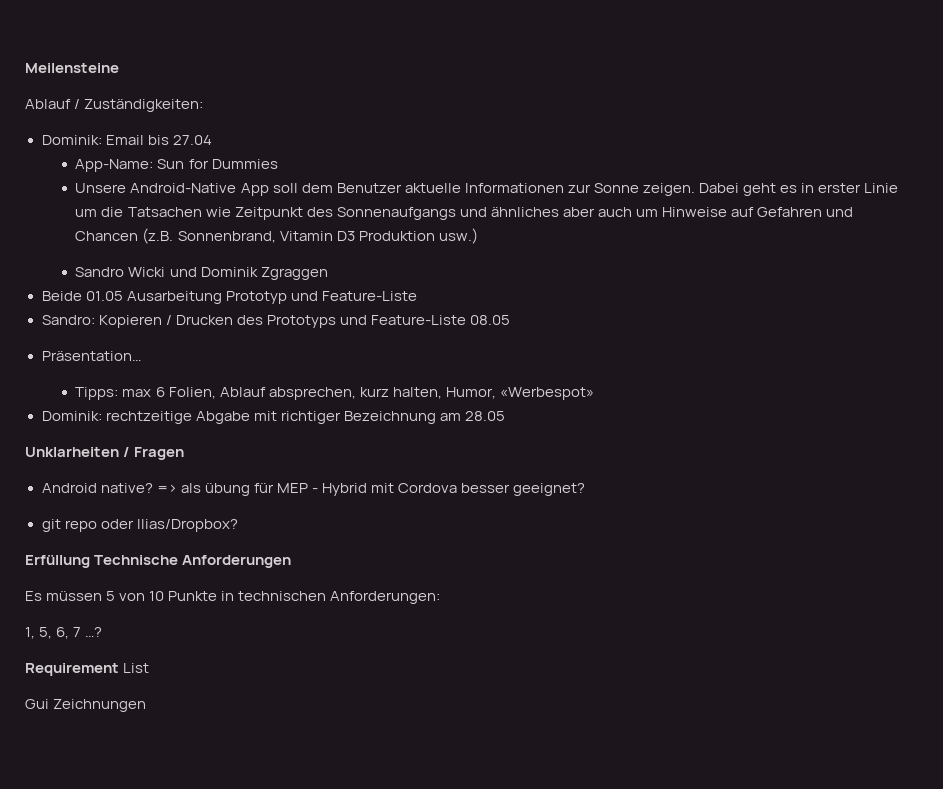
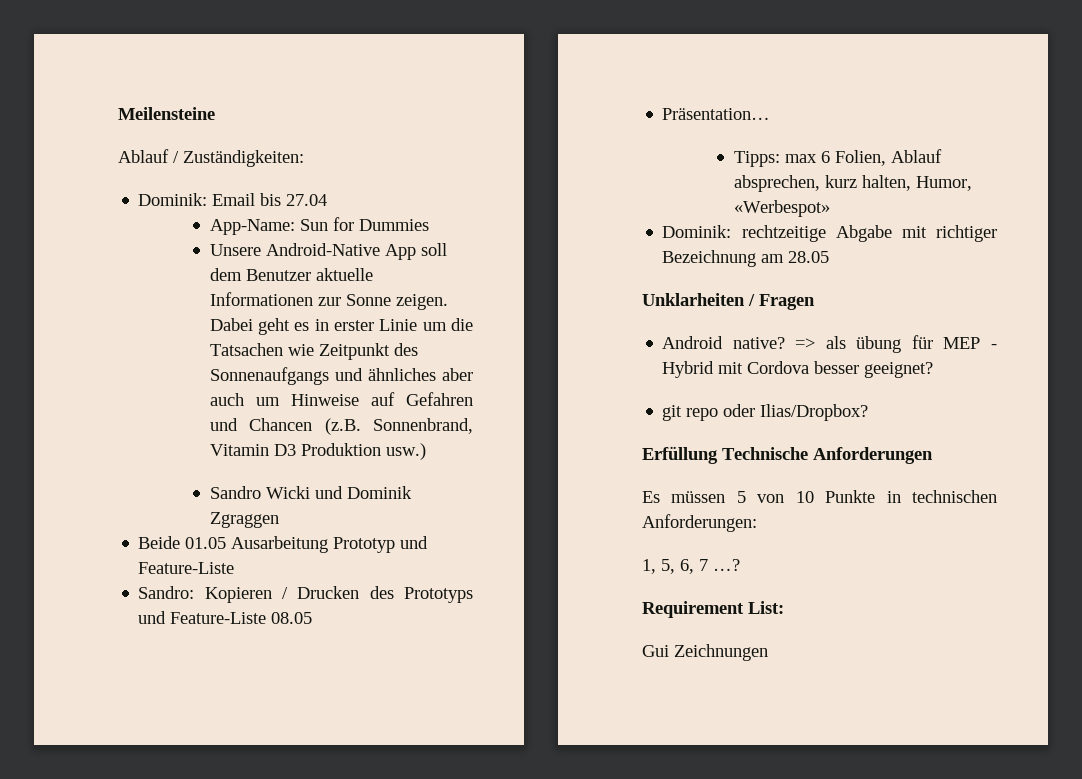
- Requirement List
+ Requirement List:

